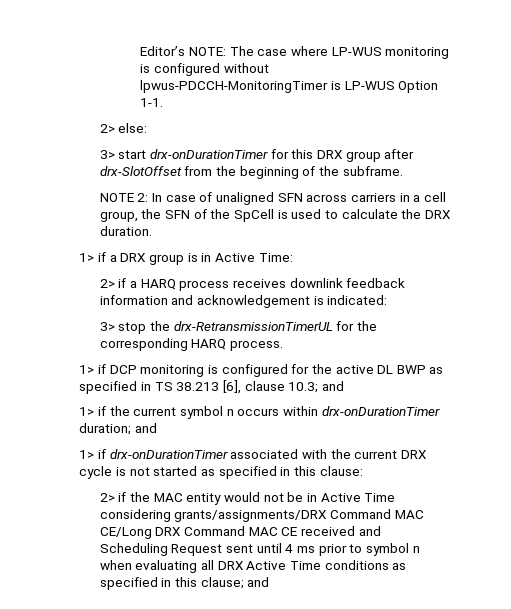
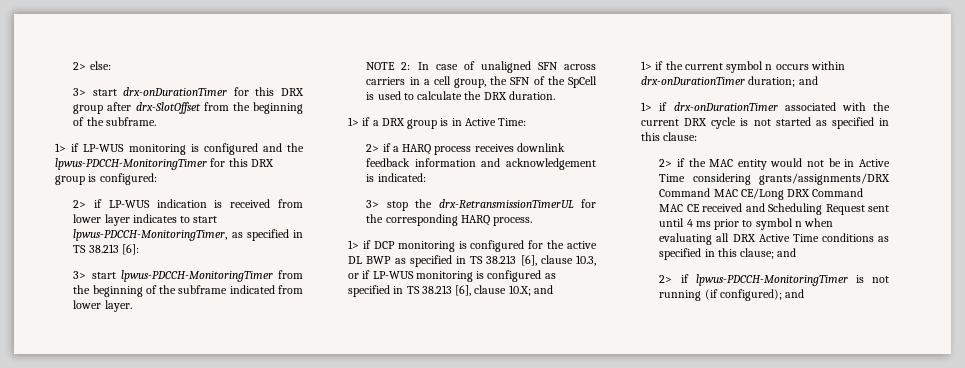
- Editor’s NOTE: The case where LP-WUS monitoring is configured without lpwus-PDCCH-MonitoringTimer is LP-WUS Option 1-1.
+ 1> if LP-WUS monitoring is configured and the lpwus-PDCCH-MonitoringTimer for this DRX group is configured:
+ 2> if LP-WUS indication is received from lower layer indicates to start lpwus-PDCCH-MonitoringTimer, as specified in TS 38.213 [6]:
+ 3> start lpwus-PDCCH-MonitoringTimer from the beginning of the subframe indicated from lower layer.
- 1> if DCP monitoring is configured for the active DL BWP as specified in TS 38.213 [6], clause 10.3; and
+ 1> if DCP monitoring is configured for the active DL BWP as specified in TS 38.213 [6], clause 10.3, or if LP-WUS monitoring is configured as specified in TS 38.213 [6], clause 10.X; and
+ 2> if lpwus-PDCCH-MonitoringTimer is not running (if configured); and

